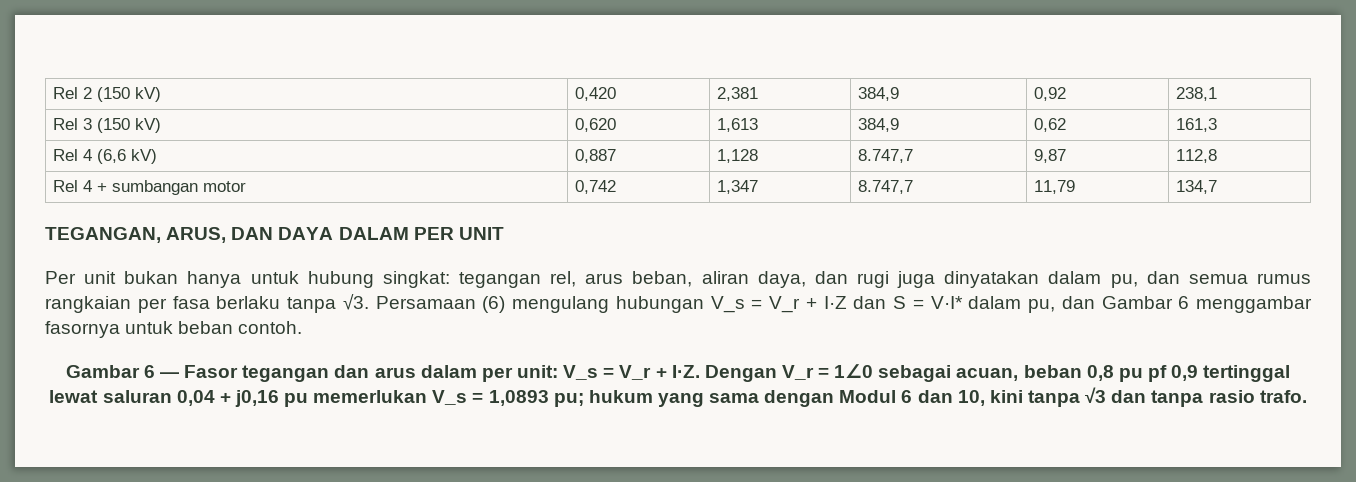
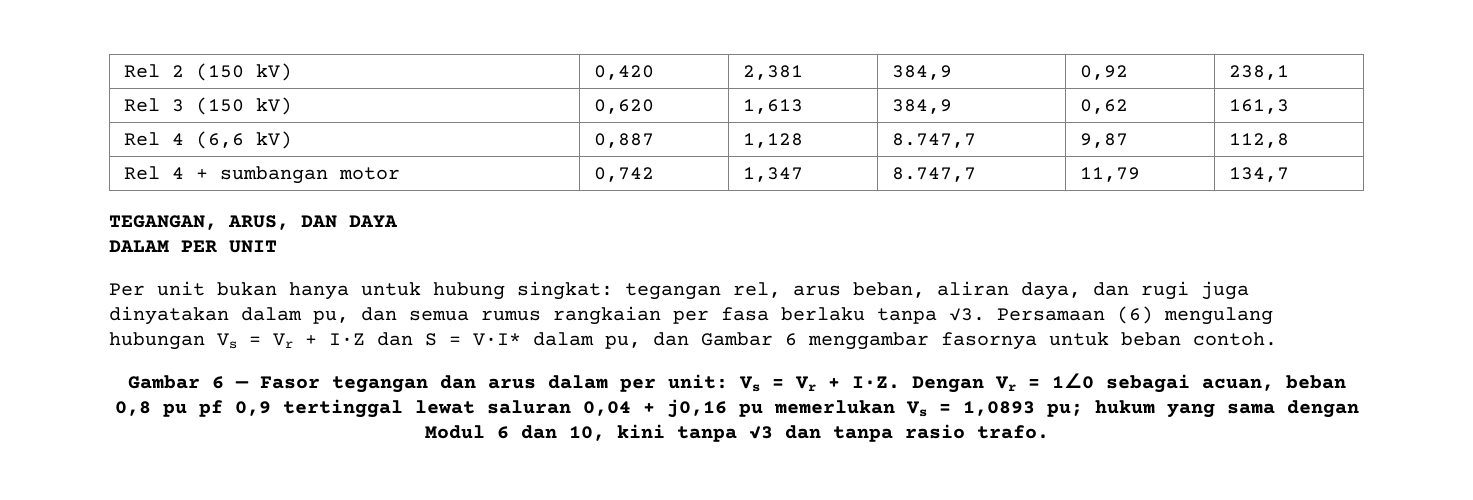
- TEGANGAN, ARUS, DAN DAYA DALAM PER UNIT
+ TEGANGAN, ARUS, DAN DAYA
+ DALAM PER UNIT
- Persamaan (6) mengulang hubungan V_s = V_r + I·Z dan S = V·I* dalam pu, dan Gambar 6 menggambar fasornya untuk beban contoh.
+ Persamaan (6) mengulang hubungan Vs = Vr + I·Z dan S = V·I* dalam pu, dan Gambar 6 menggambar fasornya untuk beban contoh.
- Gambar 6 — Fasor tegangan dan arus dalam per unit: V_s = V_r + I·Z. Dengan V_r = 1∠0 sebagai acuan, beban 0,8 pu pf 0,9 tertinggal lewat saluran 0,04 + j0,16 pu memerlukan V_s = 1,0893 pu; hukum yang sama dengan Modul 6 dan 10, kini tanpa √3 dan tanpa rasio trafo.
+ Gambar 6 — Fasor tegangan dan arus dalam per unit: Vs = Vr + I·Z. Dengan Vr = 1∠0 sebagai acuan, beban 0,8 pu pf 0,9 tertinggal lewat saluran 0,04 + j0,16 pu memerlukan Vs = 1,0893 pu; hukum yang sama dengan Modul 6 dan 10, kini tanpa √3 dan tanpa rasio trafo.

